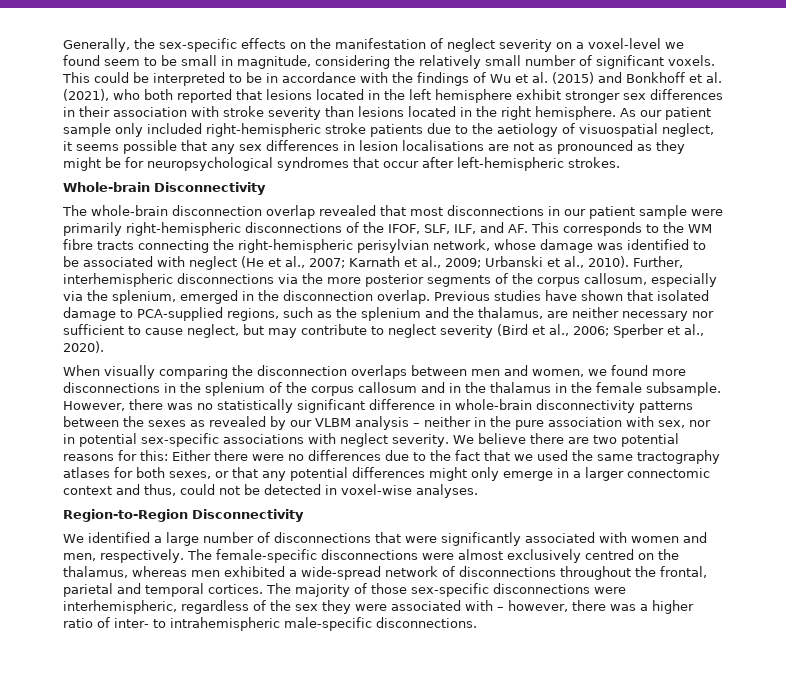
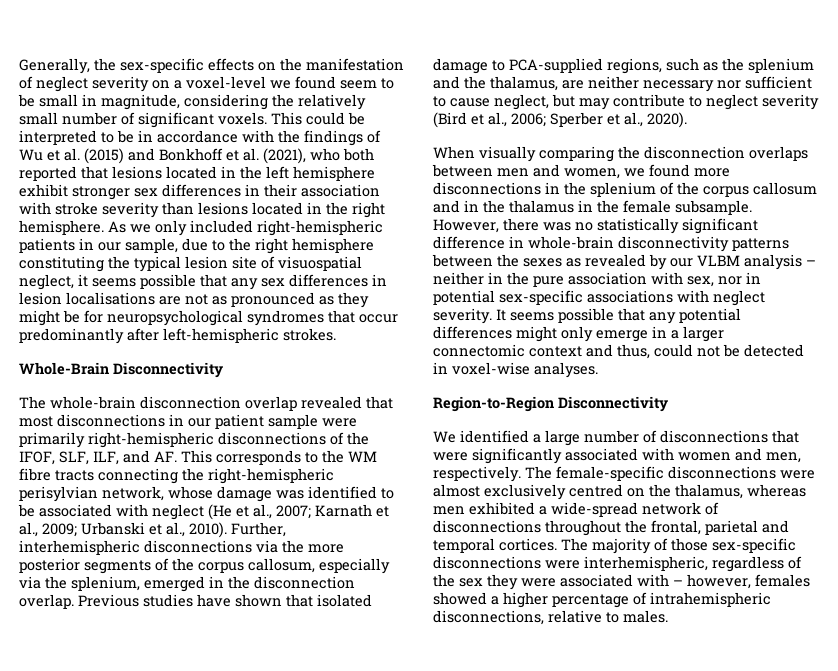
- As our patient sample only included right-hemispheric stroke patients due to the aetiology of visuospatial neglect, it seems possible that any sex differences in lesion localisations are not as pronounced as they might be for neuropsychological syndromes that occur after left-hemispheric strokes.
+ As we only included right-hemispheric patients in our sample, due to the right hemisphere constituting the typical lesion site of visuospatial neglect, it seems possible that any sex differences in lesion localisations are not as pronounced as they might be for neuropsychological syndromes that occur predominantly after left-hemispheric strokes.
- Whole-brain Disconnectivity
+ Whole-Brain Disconnectivity
- We believe there are two potential reasons for this: Either there were no differences due to the fact that we used the same tractography atlases for both sexes, or that any potential differences might only emerge in a larger connectomic context and thus, could not be detected in voxel-wise analyses.
+ It seems possible that any potential differences might only emerge in a larger connectomic context and thus, could not be detected in voxel-wise analyses.
- The majority of those sex-specific disconnections were interhemispheric, regardless of the sex they were associated with – however, there was a higher ratio of inter- to intrahemispheric male-specific disconnections.
+ The majority of those sex-specific disconnections were interhemispheric, regardless of the sex they were associated with – however, females showed a higher percentage of intrahemispheric disconnections, relative to males.

